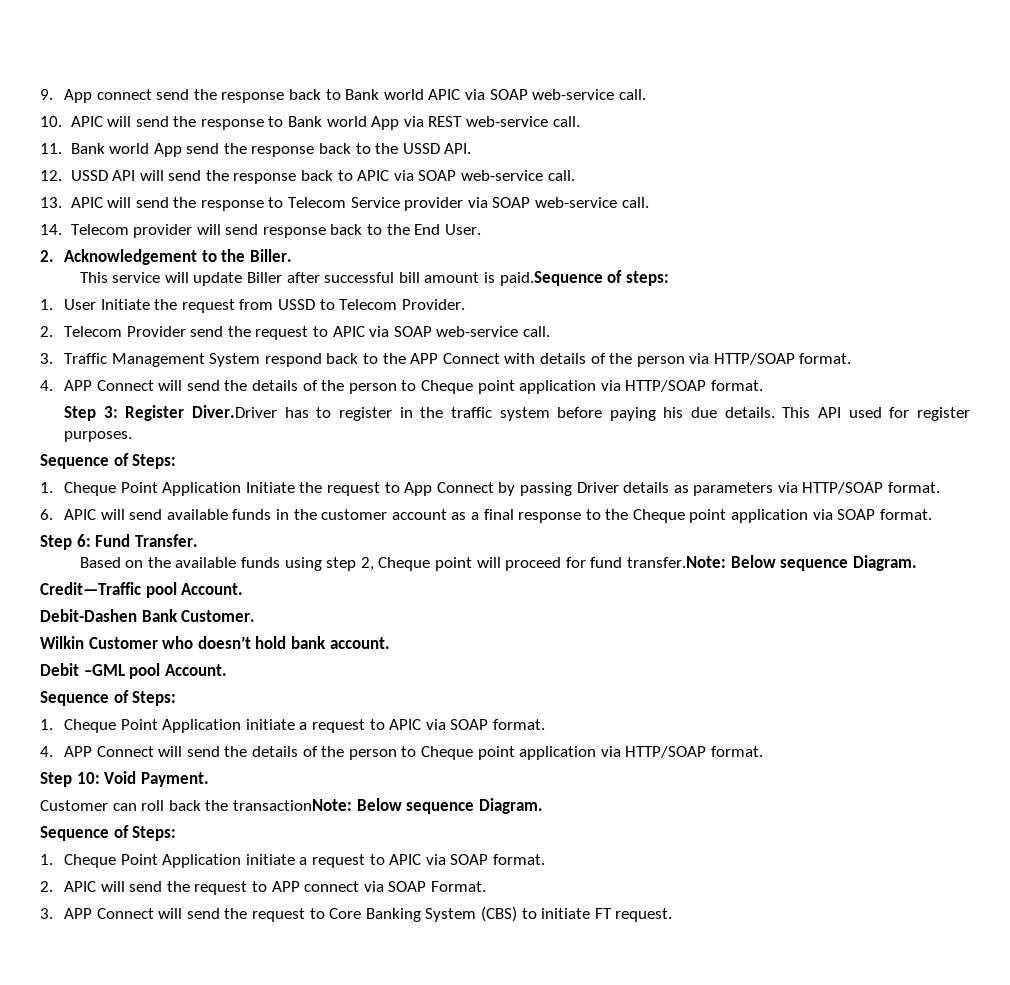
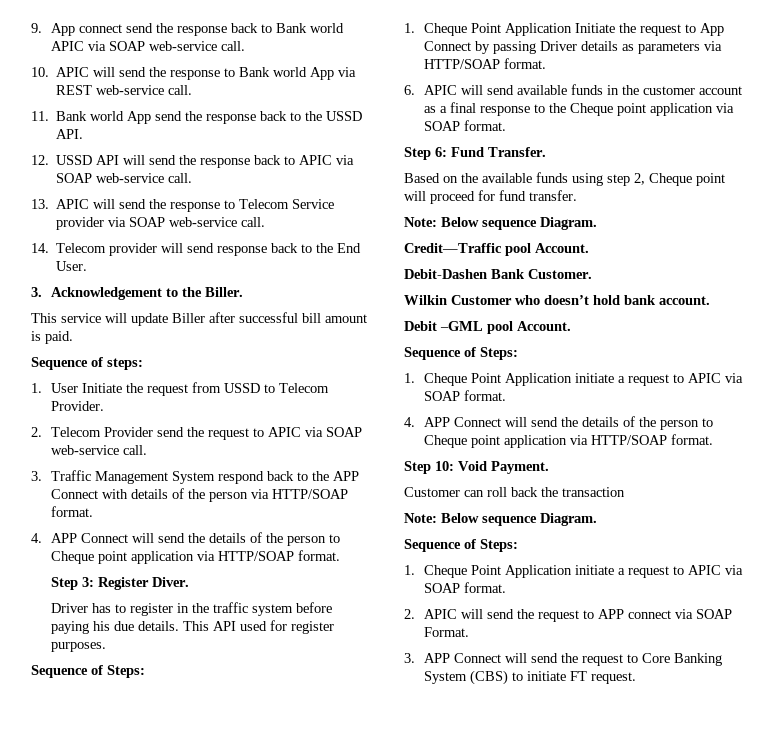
- 2. Acknowledgement to the Biller.
+ 3. Acknowledgement to the Biller.
- This service will update Biller after successful bill amount is paid.Sequence of steps:
+ This service will update Biller after successful bill amount is paid.
+ Sequence of steps:
- Step 3: Register Diver.Driver has to register in the traffic system before paying his due details.
+ Step 3: Register Diver.
+ Driver has to register in the traffic system before paying his due details.
- Based on the available funds using step 2, Cheque point will proceed for fund transfer.Note: Below sequence Diagram.
+ Based on the available funds using step 2, Cheque point will proceed for fund transfer.
+ Note: Below sequence Diagram.
- Customer can roll back the transactionNote: Below sequence Diagram.
+ Customer can roll back the transaction
+ Note: Below sequence Diagram.

